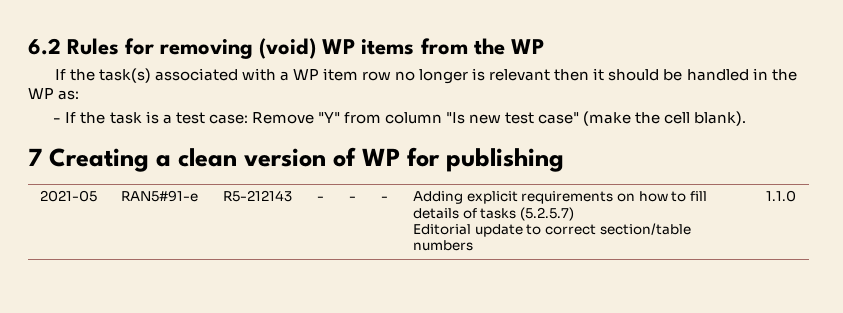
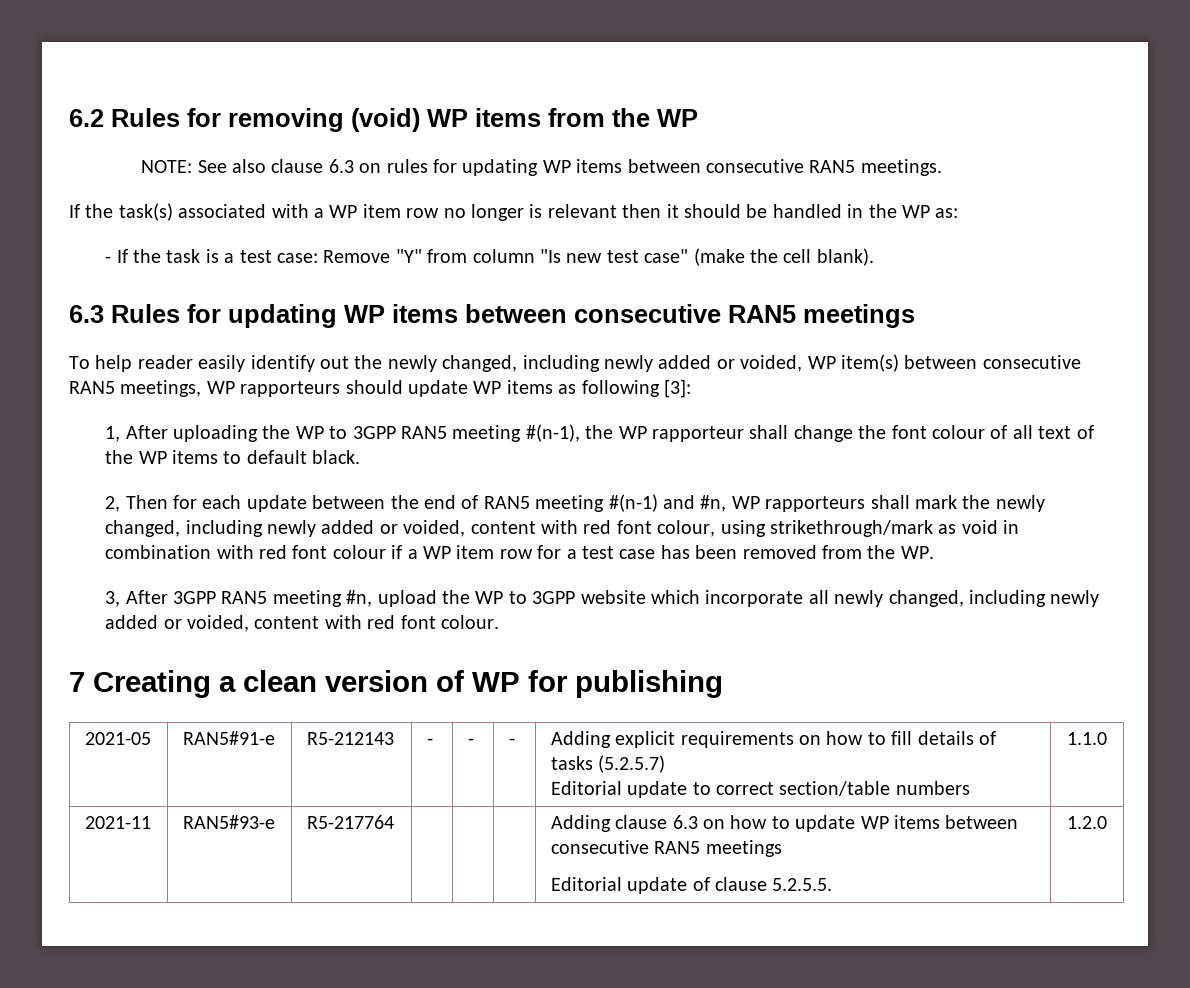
+ NOTE: See also clause 6.3 on rules for updating WP items between consecutive RAN5 meetings.
+ 6.3 Rules for updating WP items between consecutive RAN5 meetings
+ To help reader easily identify out the newly changed, including newly added or voided, WP item(s) between consecutive RAN5 meetings, WP rapporteurs should update WP items as following [3]:
+ 1, After uploading the WP to 3GPP RAN5 meeting #(n-1), the WP rapporteur shall change the font colour of all text of the WP items to default black.
+ 2, Then for each update between the end of RAN5 meeting #(n-1) and #n, WP rapporteurs shall mark the newly changed, including newly added or voided, content with red font colour, using strikethrough/mark as void in combination with red font colour if a WP item row for a test case has been removed from the WP.
+ 3, After 3GPP RAN5 meeting #n, upload the WP to 3GPP website which incorporate all newly changed, including newly added or voided, content with red font colour.
+ 2021-11 | RAN5#93-e | R5-217764 | | | | Adding clause 6.3 on how to update WP items between consecutive RAN5 meetings
+ Editorial update of clause 5.2.5.5. | 1.2.0

